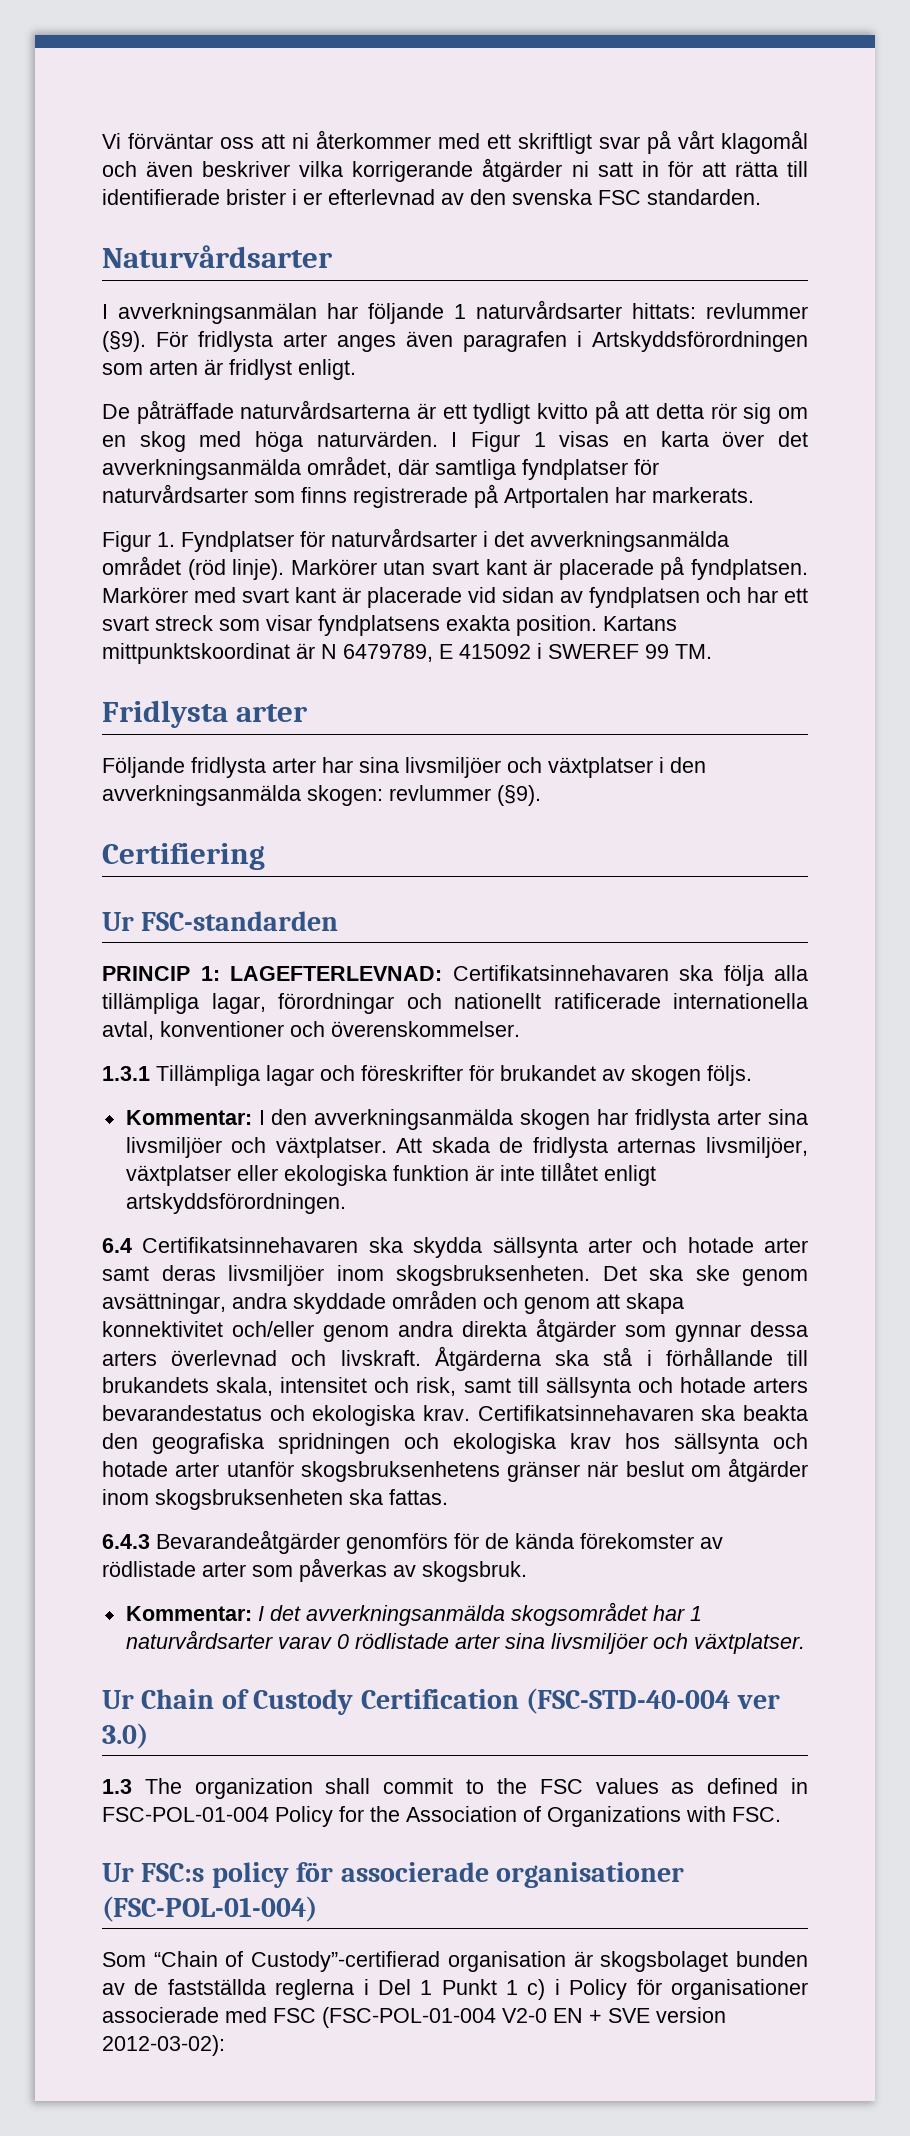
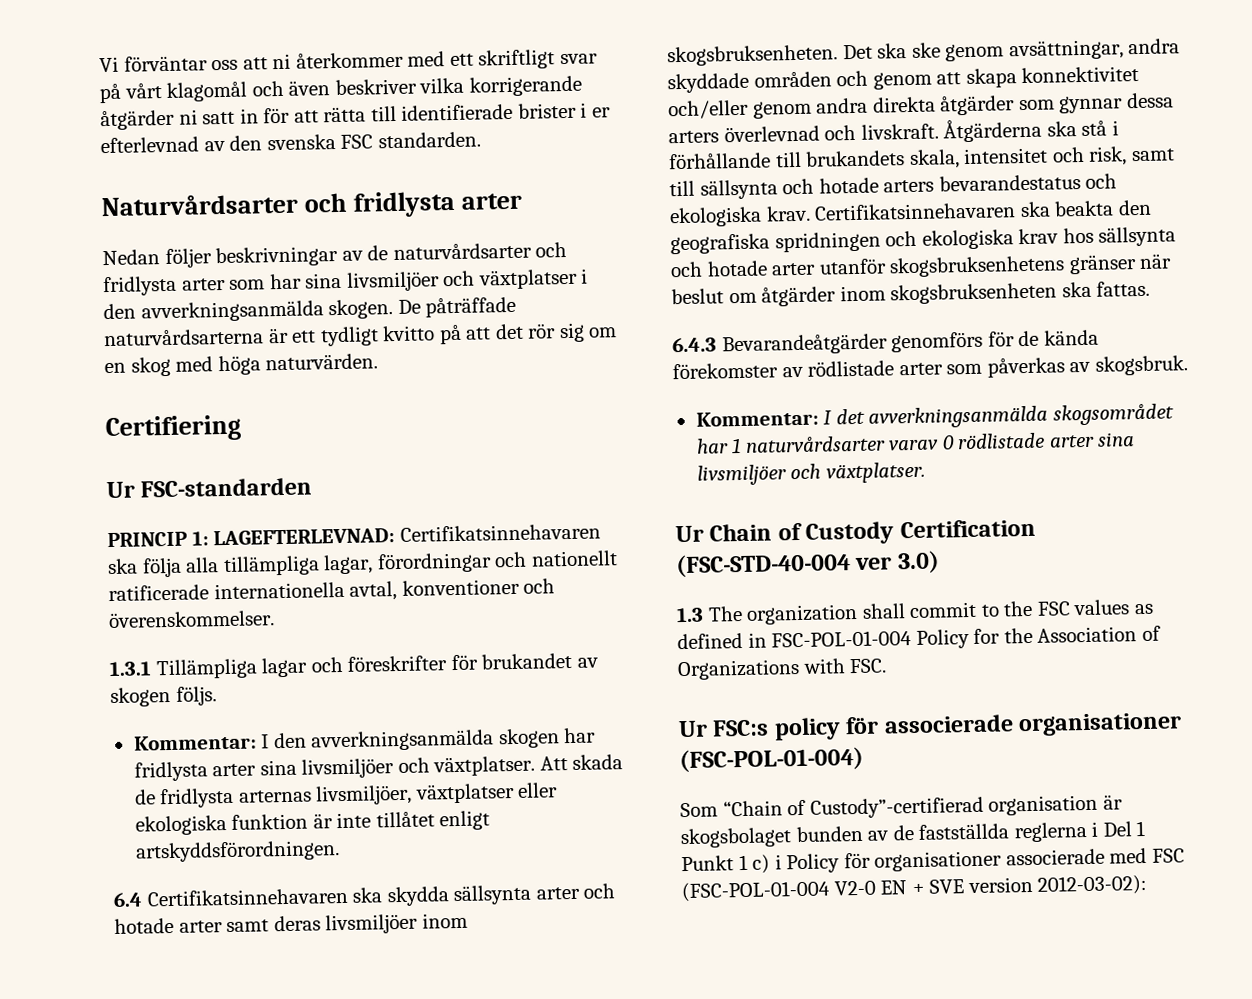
- Naturvårdsarter
- I avverkningsanmälan har följande 1 naturvårdsarter hittats: revlummer (§9). För fridlysta arter anges även paragrafen i Artskyddsförordningen som arten är fridlyst enligt.
- De påträffade naturvårdsarterna är ett tydligt kvitto på att detta rör sig om en skog med höga naturvärden. I Figur 1 visas en karta över det avverkningsanmälda området, där samtliga fyndplatser för naturvårdsarter som finns registrerade på Artportalen har markerats.
- Figur 1. Fyndplatser för naturvårdsarter i det avverkningsanmälda området (röd linje). Markörer utan svart kant är placerade på fyndplatsen. Markörer med svart kant är placerade vid sidan av fyndplatsen och har ett svart streck som visar fyndplatsens exakta position. Kartans mittpunktskoordinat är N 6479789, E 415092 i SWEREF 99 TM.
- Fridlysta arter
- Följande fridlysta arter har sina livsmiljöer och växtplatser i den avverkningsanmälda skogen: revlummer (§9).
+ Naturvårdsarter och fridlysta arter
+ Nedan följer beskrivningar av de naturvårdsarter och fridlysta arter som har sina livsmiljöer och växtplatser i den avverkningsanmälda skogen. De påträffade naturvårdsarterna är ett tydligt kvitto på att det rör sig om en skog med höga naturvärden.

